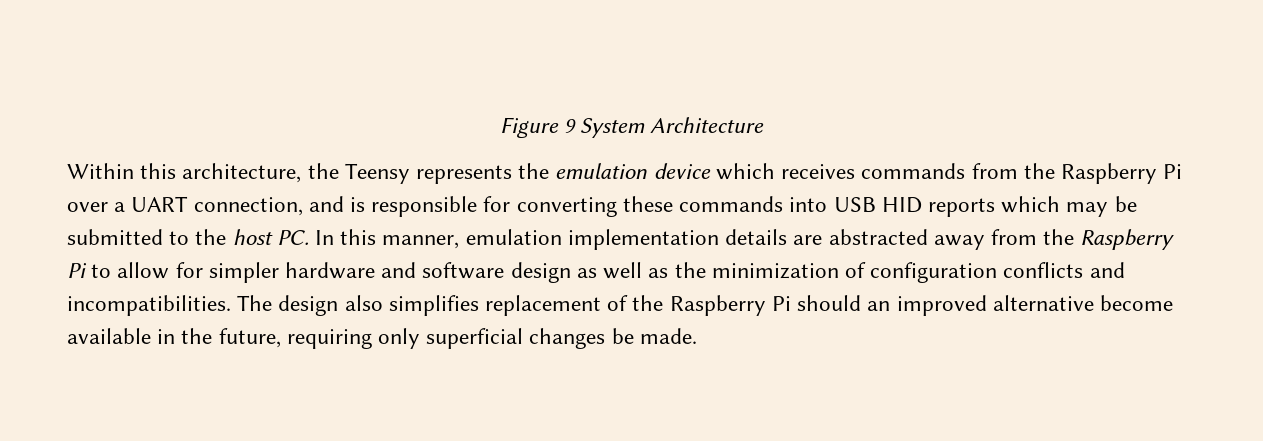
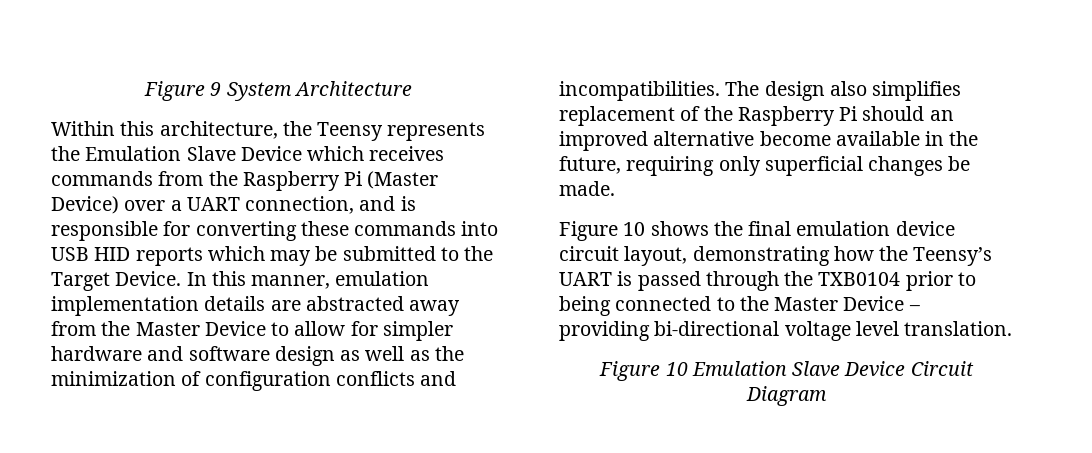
- Within this architecture, the Teensy represents the emulation device which receives commands from the Raspberry Pi over a UART connection, and is responsible for converting these commands into USB HID reports which may be submitted to the host PC. In this manner, emulation implementation details are abstracted away from the Raspberry Pi to allow for simpler hardware and software design as well as the minimization of configuration conflicts and incompatibilities.
+ Within this architecture, the Teensy represents the Emulation Slave Device which receives commands from the Raspberry Pi (Master Device) over a UART connection, and is responsible for converting these commands into USB HID reports which may be submitted to the Target Device. In this manner, emulation implementation details are abstracted away from the Master Device to allow for simpler hardware and software design as well as the minimization of configuration conflicts and incompatibilities.
+ Figure 10 shows the final emulation device circuit layout, demonstrating how the Teensy’s UART is passed through the TXB0104 prior to being connected to the Master Device – providing bi-directional voltage level translation.
+ Figure 10 Emulation Slave Device Circuit Diagram

